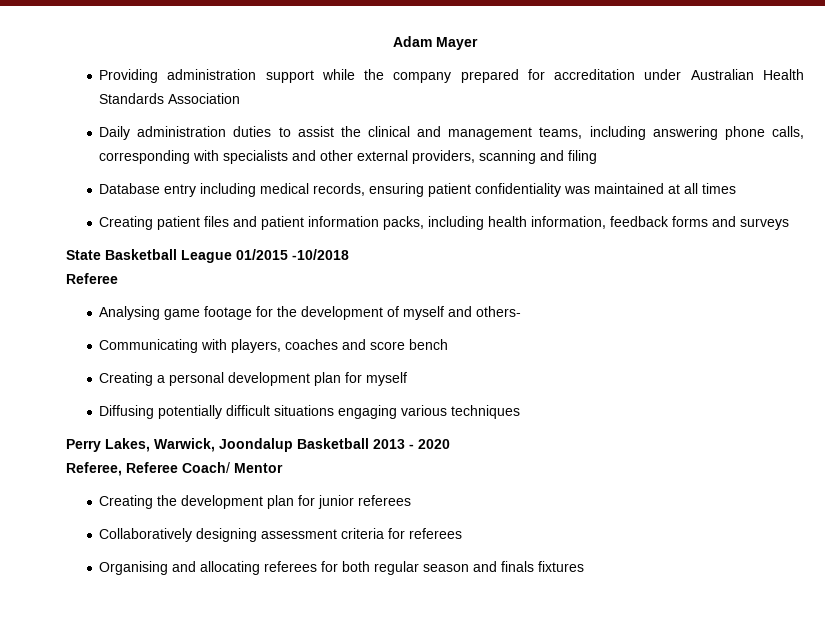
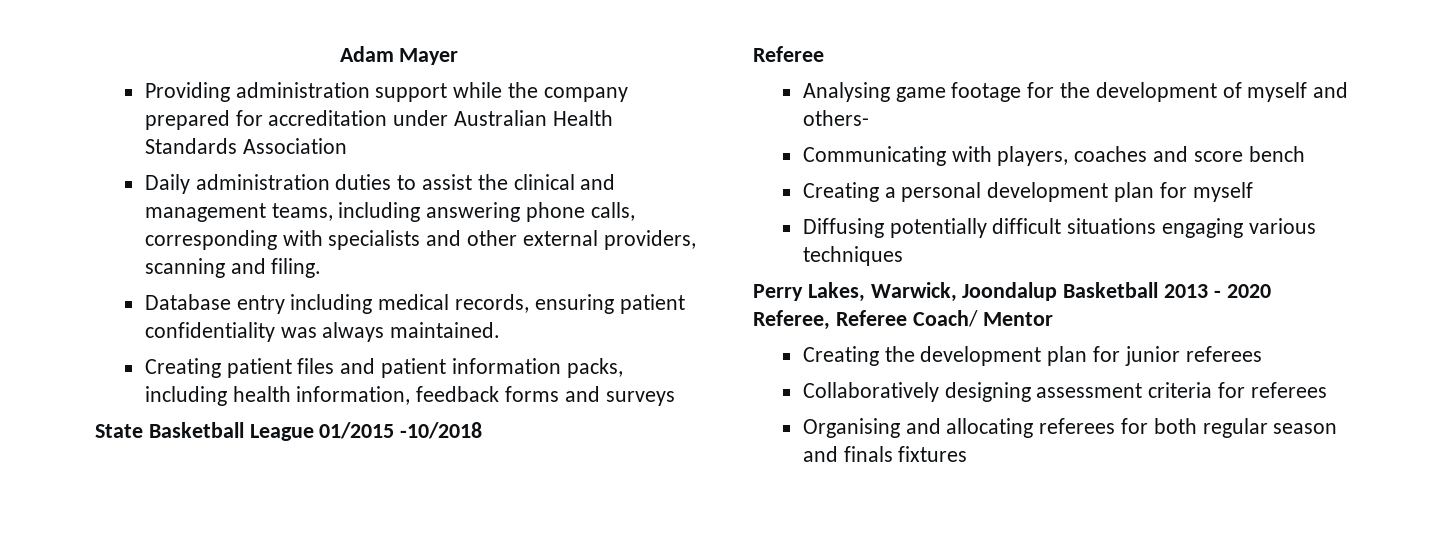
- Daily administration duties to assist the clinical and management teams, including answering phone calls, corresponding with specialists and other external providers, scanning and filing
+ Daily administration duties to assist the clinical and management teams, including answering phone calls, corresponding with specialists and other external providers, scanning and filing.
- Database entry including medical records, ensuring patient confidentiality was maintained at all times
+ Database entry including medical records, ensuring patient confidentiality was always maintained.

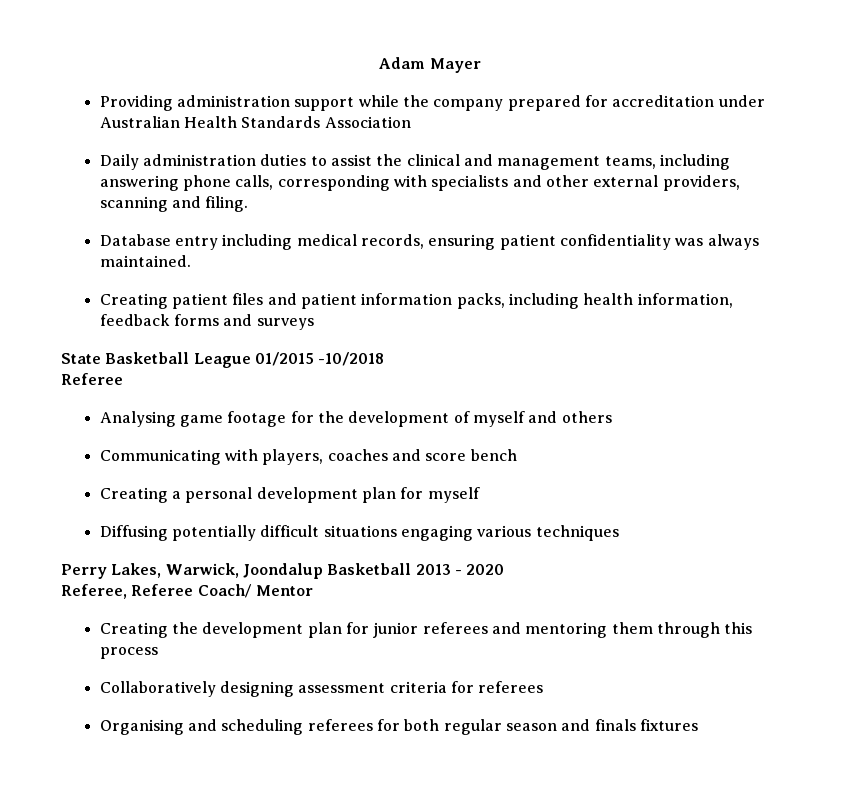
- Analysing game footage for the development of myself and others-
+ Analysing game footage for the development of myself and others
- Creating the development plan for junior referees
+ Creating the development plan for junior referees and mentoring them through this process
- Organising and allocating referees for both regular season and finals fixtures
+ Organising and scheduling referees for both regular season and finals fixtures

